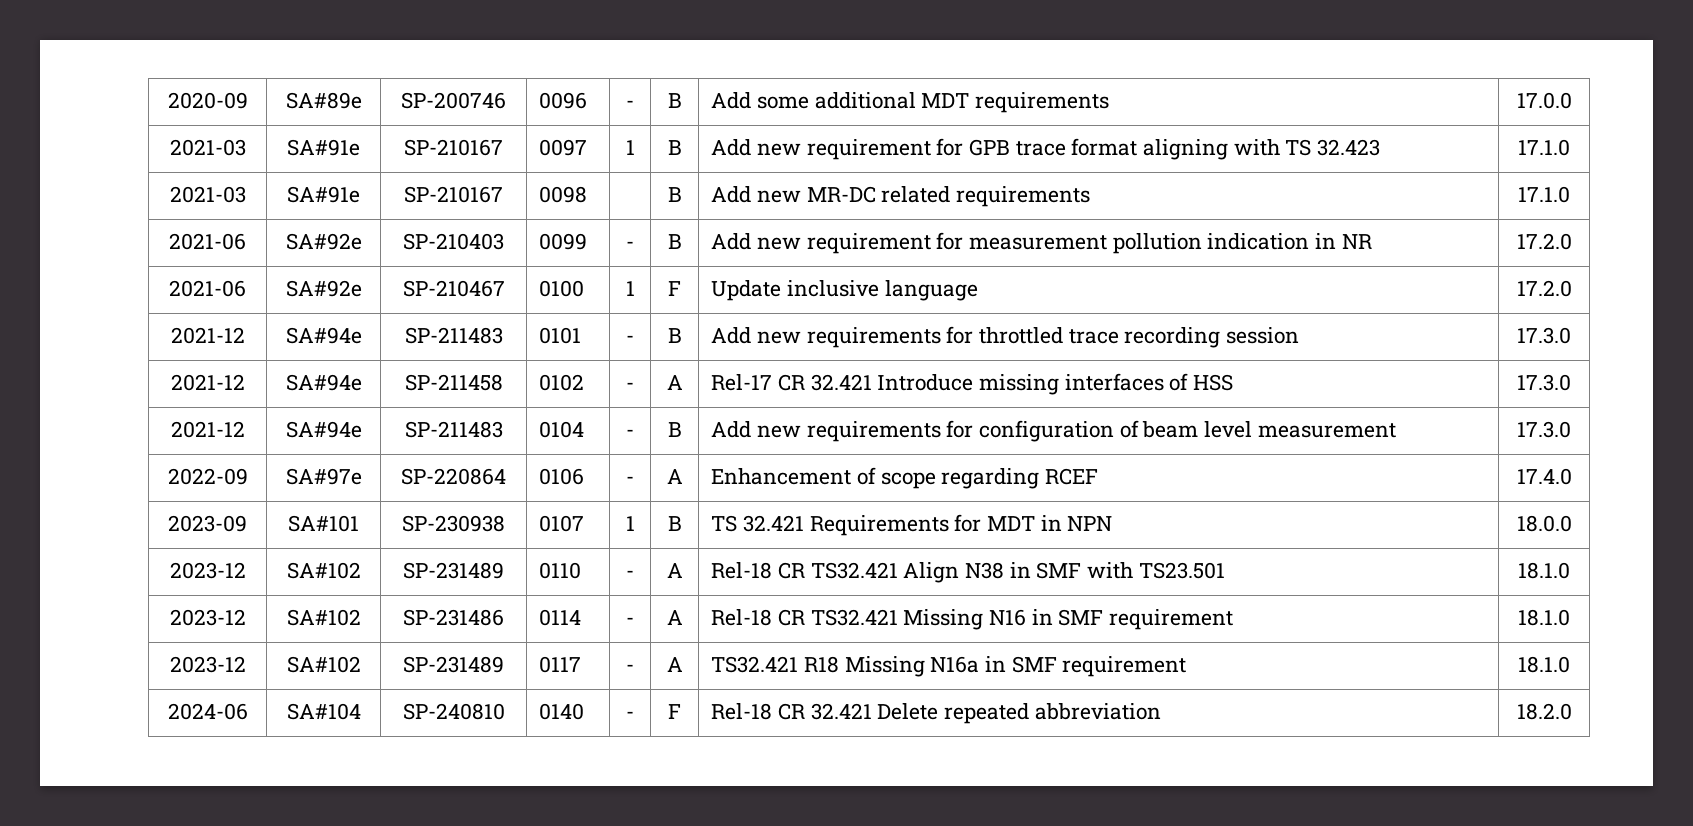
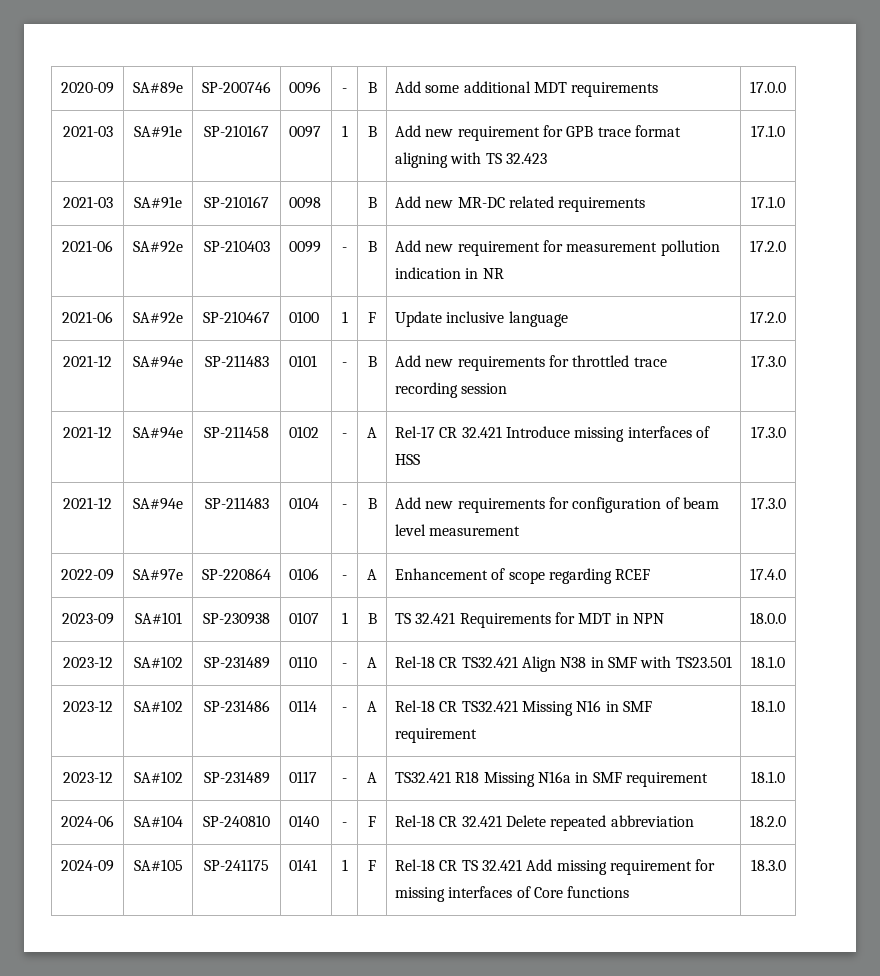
+ 2024-09 | SA#105 | SP-241175 | 0141 | 1 | F | Rel-18 CR TS 32.421 Add missing requirement for missing interfaces of Core functions | 18.3.0

